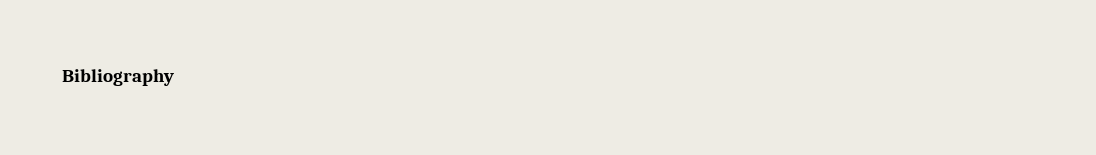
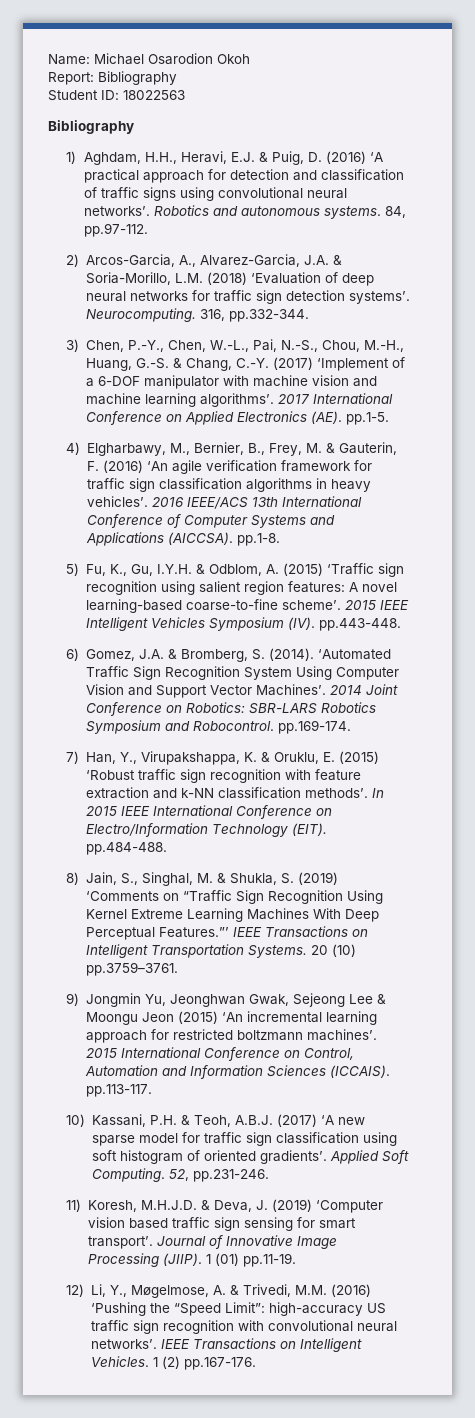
+ Name: Michael Osarodion Okoh
+ Report: Bibliography
+ Student ID: 18022563
  Bibliography
+ 1) Aghdam, H.H., Heravi, E.J. & Puig, D. (2016) ‘A practical approach for detection and classification of traffic signs using convolutional neural networks’. Robotics and autonomous systems. 84, pp.97-112.
+ 2) Arcos-Garcia, A., Alvarez-Garcia, J.A. & Soria-Morillo, L.M. (2018) ‘Evaluation of deep neural networks for traffic sign detection systems’. Neurocomputing. 316, pp.332-344.
+ 3) Chen, P.-Y., Chen, W.-L., Pai, N.-S., Chou, M.-H., Huang, G.-S. & Chang, C.-Y. (2017) ‘Implement of a 6-DOF manipulator with machine vision and machine learning algorithms’. 2017 International Conference on Applied Electronics (AE). pp.1-5.
+ 4) Elgharbawy, M., Bernier, B., Frey, M. & Gauterin, F. (2016) ‘An agile verification framework for traffic sign classification algorithms in heavy vehicles’. 2016 IEEE/ACS 13th International Conference of Computer Systems and Applications (AICCSA). pp.1-8.
+ 5) Fu, K., Gu, I.Y.H. & Odblom, A. (2015) ‘Traffic sign recognition using salient region features: A novel learning-based coarse-to-fine scheme’. 2015 IEEE Intelligent Vehicles Symposium (IV). pp.443-448.
+ 6) Gomez, J.A. & Bromberg, S. (2014). ‘Automated Traffic Sign Recognition System Using Computer Vision and Support Vector Machines’. 2014 Joint Conference on Robotics: SBR-LARS Robotics Symposium and Robocontrol. pp.169-174.
+ 7) Han, Y., Virupakshappa, K. & Oruklu, E. (2015) ‘Robust traffic sign recognition with feature extraction and k-NN classification methods’. In 2015 IEEE International Conference on Electro/Information Technology (EIT). pp.484-488.
+ 8) Jain, S., Singhal, M. & Shukla, S. (2019) ‘Comments on “Traffic Sign Recognition Using Kernel Extreme Learning Machines With Deep Perceptual Features.”’ IEEE Transactions on Intelligent Transportation Systems. 20 (10) pp.3759–3761.
+ 9) Jongmin Yu, Jeonghwan Gwak, Sejeong Lee & Moongu Jeon (2015) ‘An incremental learning approach for restricted boltzmann machines’. 2015 International Conference on Control, Automation and Information Sciences (ICCAIS). pp.113-117.
+ 10) Kassani, P.H. & Teoh, A.B.J. (2017) ‘A new sparse model for traffic sign classification using soft histogram of oriented gradients’. Applied Soft Computing. 52, pp.231-246.
+ 11) Koresh, M.H.J.D. & Deva, J. (2019) ‘Computer vision based traffic sign sensing for smart transport’. Journal of Innovative Image Processing (JIIP). 1 (01) pp.11-19.
+ 12) Li, Y., Møgelmose, A. & Trivedi, M.M. (2016) ‘Pushing the “Speed Limit”: high-accuracy US traffic sign recognition with convolutional neural networks’. IEEE Transactions on Intelligent Vehicles. 1 (2) pp.167-176.

